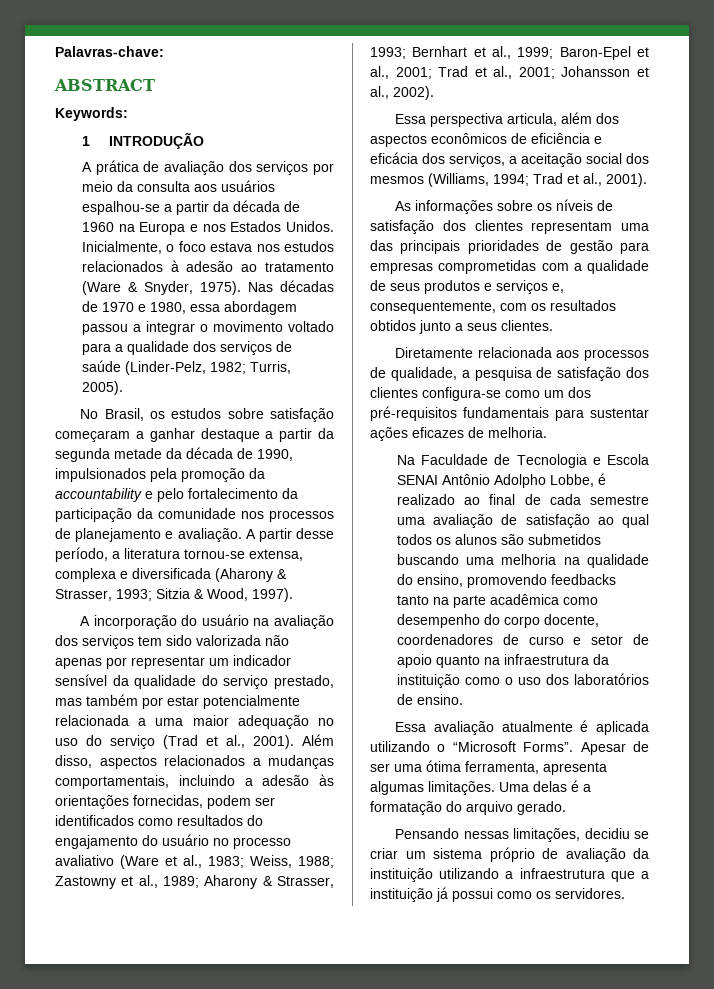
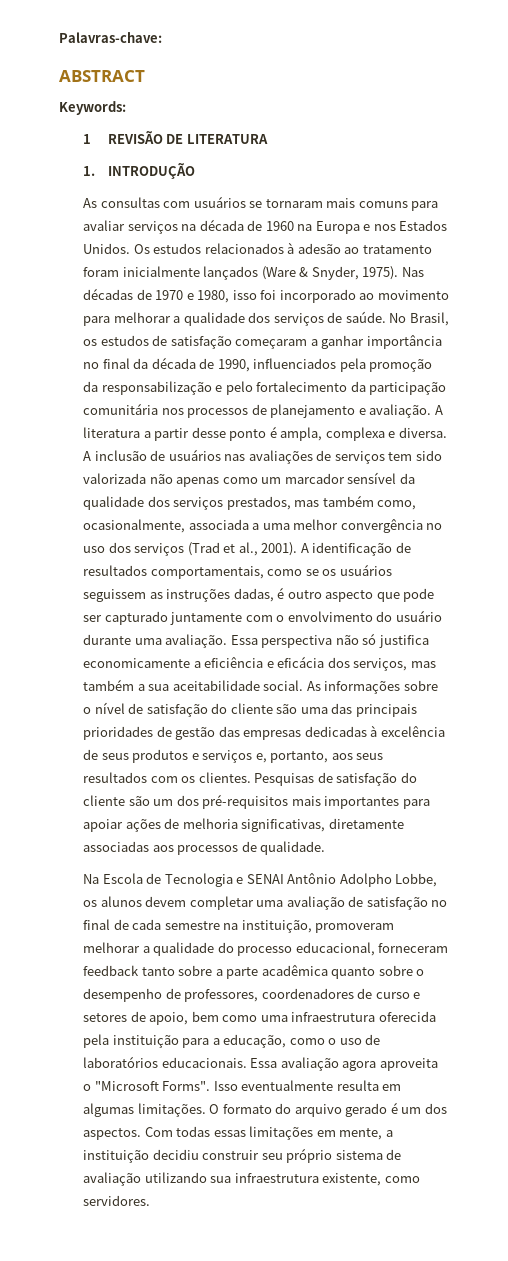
- 1 INTRODUÇÃO
- A prática de avaliação dos serviços por meio da consulta aos usuários espalhou-se a partir da década de 1960 na Europa e nos Estados Unidos.
+ 1 REVISÃO DE LITERATURA
+ 1. INTRODUÇÃO
+ As consultas com usuários se tornaram mais comuns para avaliar serviços na década de 1960 na Europa e nos Estados Unidos.
- Inicialmente, o foco estava nos estudos relacionados à adesão ao tratamento (Ware & Snyder, 1975).
+ Os estudos relacionados à adesão ao tratamento foram inicialmente lançados (Ware & Snyder, 1975).
- Nas décadas de 1970 e 1980, essa abordagem passou a integrar o movimento voltado para a qualidade dos serviços de saúde (Linder-Pelz, 1982; Turris, 2005).
- No Brasil, os estudos sobre satisfação começaram a ganhar destaque a partir da segunda metade da década de 1990, impulsionados pela promoção da accountability e pelo fortalecimento da participação da comunidade nos processos de planejamento e avaliação.
+ Nas décadas de 1970 e 1980, isso foi incorporado ao movimento para melhorar a qualidade dos serviços de saúde. No Brasil, os estudos de satisfação começaram a ganhar importância no final da década de 1990, influenciados pela promoção da responsabilização e pelo fortalecimento da participação comunitária nos processos de planejamento e avaliação.
- A partir desse período, a literatura tornou-se extensa, complexa e diversificada (Aharony & Strasser, 1993; Sitzia & Wood, 1997).
- A incorporação do usuário na avaliação dos serviços tem sido valorizada não apenas por representar um indicador sensível da qualidade do serviço prestado, mas também por estar potencialmente relacionada a uma maior adequação no uso do serviço (Trad et al., 2001). Além disso, aspectos relacionados a mudanças comportamentais, incluindo a adesão às orientações fornecidas, podem ser identificados como resultados do engajamento do usuário no processo avaliativo (Ware et al., 1983; Weiss, 1988; Zastowny et al., 1989; Aharony & Strasser, 1993; Bernhart et al., 1999; Baron-Epel et al., 2001; Trad et al., 2001; Johansson et al., 2002).
- Essa perspectiva articula, além dos aspectos econômicos de eficiência e eficácia dos serviços, a aceitação social dos mesmos (Williams, 1994; Trad et al., 2001).
- As informações sobre os níveis de satisfação dos clientes representam uma das principais prioridades de gestão para empresas comprometidas com a qualidade de seus produtos e serviços e, consequentemente, com os resultados obtidos junto a seus clientes.
- Diretamente relacionada aos processos de qualidade, a pesquisa de satisfação dos clientes configura-se como um dos pré-requisitos fundamentais para sustentar ações eficazes de melhoria.
+ A literatura a partir desse ponto é ampla, complexa e diversa. A inclusão de usuários nas avaliações de serviços tem sido valorizada não apenas como um marcador sensível da qualidade dos serviços prestados, mas também como, ocasionalmente, associada a uma melhor convergência no uso dos serviços (Trad et al., 2001). A identificação de resultados comportamentais, como se os usuários seguissem as instruções dadas, é outro aspecto que pode ser capturado juntamente com o envolvimento do usuário durante uma avaliação. Essa perspectiva não só justifica economicamente a eficiência e eficácia dos serviços, mas também a sua aceitabilidade social. As informações sobre o nível de satisfação do cliente são uma das principais prioridades de gestão das empresas dedicadas à excelência de seus produtos e serviços e, portanto, aos seus resultados com os clientes. Pesquisas de satisfação do cliente são um dos pré-requisitos mais importantes para apoiar ações de melhoria significativas, diretamente associadas aos processos de qualidade.
- Na Faculdade de Tecnologia e Escola SENAI Antônio Adolpho Lobbe, é realizado ao final de cada semestre uma avaliação de satisfação ao qual todos os alunos são submetidos buscando uma melhoria na qualidade do ensino, promovendo feedbacks tanto na parte acadêmica como desempenho do corpo docente, coordenadores de curso e setor de apoio quanto na infraestrutura da instituição como o uso dos laboratórios de ensino.
- Essa avaliação atualmente é aplicada utilizando o “Microsoft Forms”. Apesar de ser uma ótima ferramenta, apresenta algumas limitações. Uma delas é a formatação do arquivo gerado.
- Pensando nessas limitações, decidiu se criar um sistema próprio de avaliação da instituição utilizando a infraestrutura que a instituição já possui como os servidores.
+ Na Escola de Tecnologia e SENAI Antônio Adolpho Lobbe, os alunos devem completar uma avaliação de satisfação no final de cada semestre na instituição, promoveram melhorar a qualidade do processo educacional, forneceram feedback tanto sobre a parte acadêmica quanto sobre o desempenho de professores, coordenadores de curso e setores de apoio, bem como uma infraestrutura oferecida pela instituição para a educação, como o uso de laboratórios educacionais. Essa avaliação agora aproveita o "Microsoft Forms". Isso eventualmente resulta em algumas limitações. O formato do arquivo gerado é um dos aspectos. Com todas essas limitações em mente, a instituição decidiu construir seu próprio sistema de avaliação utilizando sua infraestrutura existente, como servidores.

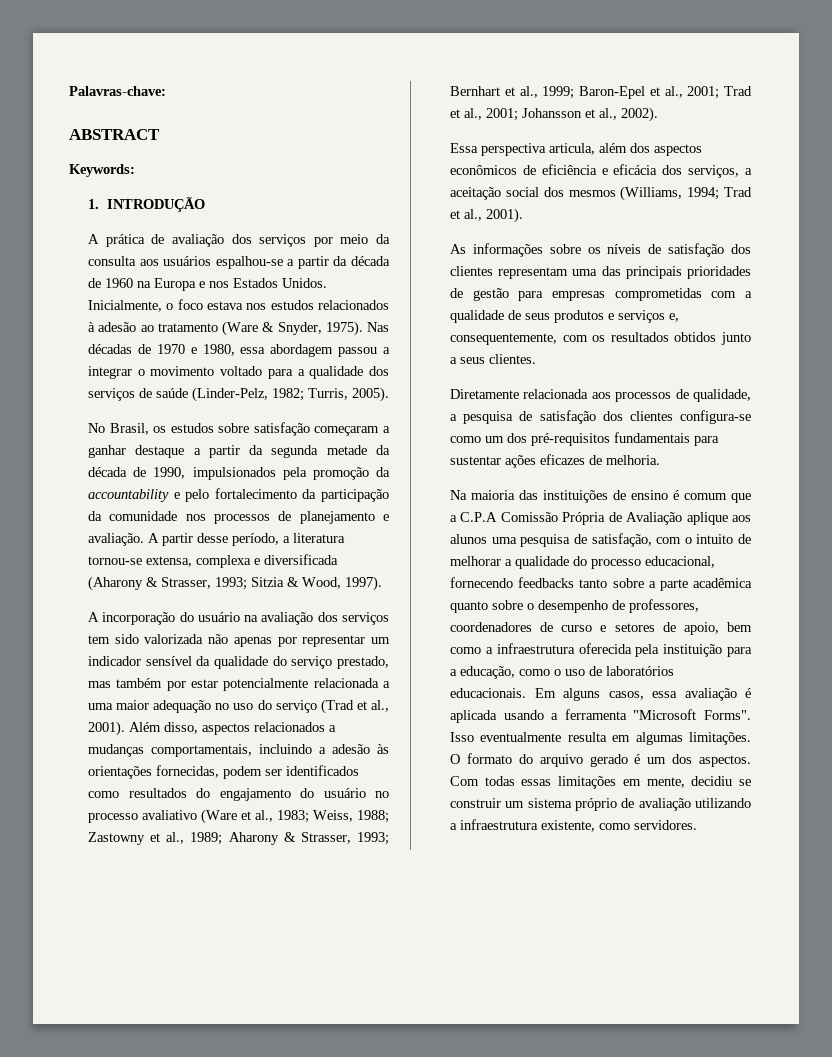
- 1 REVISÃO DE LITERATURA
  1. INTRODUÇÃO
- As consultas com usuários se tornaram mais comuns para avaliar serviços na década de 1960 na Europa e nos Estados Unidos.
+ A prática de avaliação dos serviços por meio da consulta aos usuários espalhou-se a partir da década de 1960 na Europa e nos Estados Unidos.
- Os estudos relacionados à adesão ao tratamento foram inicialmente lançados (Ware & Snyder, 1975).
+ Inicialmente, o foco estava nos estudos relacionados à adesão ao tratamento (Ware & Snyder, 1975).
- Nas décadas de 1970 e 1980, isso foi incorporado ao movimento para melhorar a qualidade dos serviços de saúde. No Brasil, os estudos de satisfação começaram a ganhar importância no final da década de 1990, influenciados pela promoção da responsabilização e pelo fortalecimento da participação comunitária nos processos de planejamento e avaliação.
+ Nas décadas de 1970 e 1980, essa abordagem passou a integrar o movimento voltado para a qualidade dos serviços de saúde (Linder-Pelz, 1982; Turris, 2005).
+ No Brasil, os estudos sobre satisfação começaram a ganhar destaque a partir da segunda metade da década de 1990, impulsionados pela promoção da accountability e pelo fortalecimento da participação da comunidade nos processos de planejamento e avaliação.
- A literatura a partir desse ponto é ampla, complexa e diversa. A inclusão de usuários nas avaliações de serviços tem sido valorizada não apenas como um marcador sensível da qualidade dos serviços prestados, mas também como, ocasionalmente, associada a uma melhor convergência no uso dos serviços (Trad et al., 2001). A identificação de resultados comportamentais, como se os usuários seguissem as instruções dadas, é outro aspecto que pode ser capturado juntamente com o envolvimento do usuário durante uma avaliação. Essa perspectiva não só justifica economicamente a eficiência e eficácia dos serviços, mas também a sua aceitabilidade social. As informações sobre o nível de satisfação do cliente são uma das principais prioridades de gestão das empresas dedicadas à excelência de seus produtos e serviços e, portanto, aos seus resultados com os clientes. Pesquisas de satisfação do cliente são um dos pré-requisitos mais importantes para apoiar ações de melhoria significativas, diretamente associadas aos processos de qualidade.
- Na Escola de Tecnologia e SENAI Antônio Adolpho Lobbe, os alunos devem completar uma avaliação de satisfação no final de cada semestre na instituição, promoveram melhorar a qualidade do processo educacional, forneceram feedback tanto sobre a parte acadêmica quanto sobre o desempenho de professores, coordenadores de curso e setores de apoio, bem como uma infraestrutura oferecida pela instituição para a educação, como o uso de laboratórios educacionais.
+ A partir desse período, a literatura tornou-se extensa, complexa e diversificada (Aharony & Strasser, 1993; Sitzia & Wood, 1997).
+ A incorporação do usuário na avaliação dos serviços tem sido valorizada não apenas por representar um indicador sensível da qualidade do serviço prestado, mas também por estar potencialmente relacionada a uma maior adequação no uso do serviço (Trad et al., 2001). Além disso, aspectos relacionados a mudanças comportamentais, incluindo a adesão às orientações fornecidas, podem ser identificados como resultados do engajamento do usuário no processo avaliativo (Ware et al., 1983; Weiss, 1988; Zastowny et al., 1989; Aharony & Strasser, 1993; Bernhart et al., 1999; Baron-Epel et al., 2001; Trad et al., 2001; Johansson et al., 2002).
+ Essa perspectiva articula, além dos aspectos econômicos de eficiência e eficácia dos serviços, a aceitação social dos mesmos (Williams, 1994; Trad et al., 2001).
+ As informações sobre os níveis de satisfação dos clientes representam uma das principais prioridades de gestão para empresas comprometidas com a qualidade de seus produtos e serviços e, consequentemente, com os resultados obtidos junto a seus clientes.
+ Diretamente relacionada aos processos de qualidade, a pesquisa de satisfação dos clientes configura-se como um dos pré-requisitos fundamentais para sustentar ações eficazes de melhoria.
+ Na maioria das instituições de ensino é comum que a C.P.A Comissão Própria de Avaliação aplique aos alunos uma pesquisa de satisfação, com o intuito de melhorar a qualidade do processo educacional, fornecendo feedbacks tanto sobre a parte acadêmica quanto sobre o desempenho de professores, coordenadores de curso e setores de apoio, bem como a infraestrutura oferecida pela instituição para a educação, como o uso de laboratórios educacionais.
- Essa avaliação agora aproveita o "Microsoft Forms".
+ Em alguns casos, essa avaliação é aplicada usando a ferramenta "Microsoft Forms".
- Com todas essas limitações em mente, a instituição decidiu construir seu próprio sistema de avaliação utilizando sua infraestrutura existente, como servidores.
+ Com todas essas limitações em mente, decidiu se construir um sistema próprio de avaliação utilizando a infraestrutura existente, como servidores.

